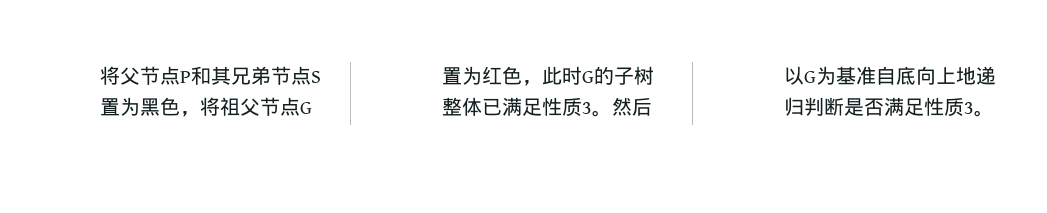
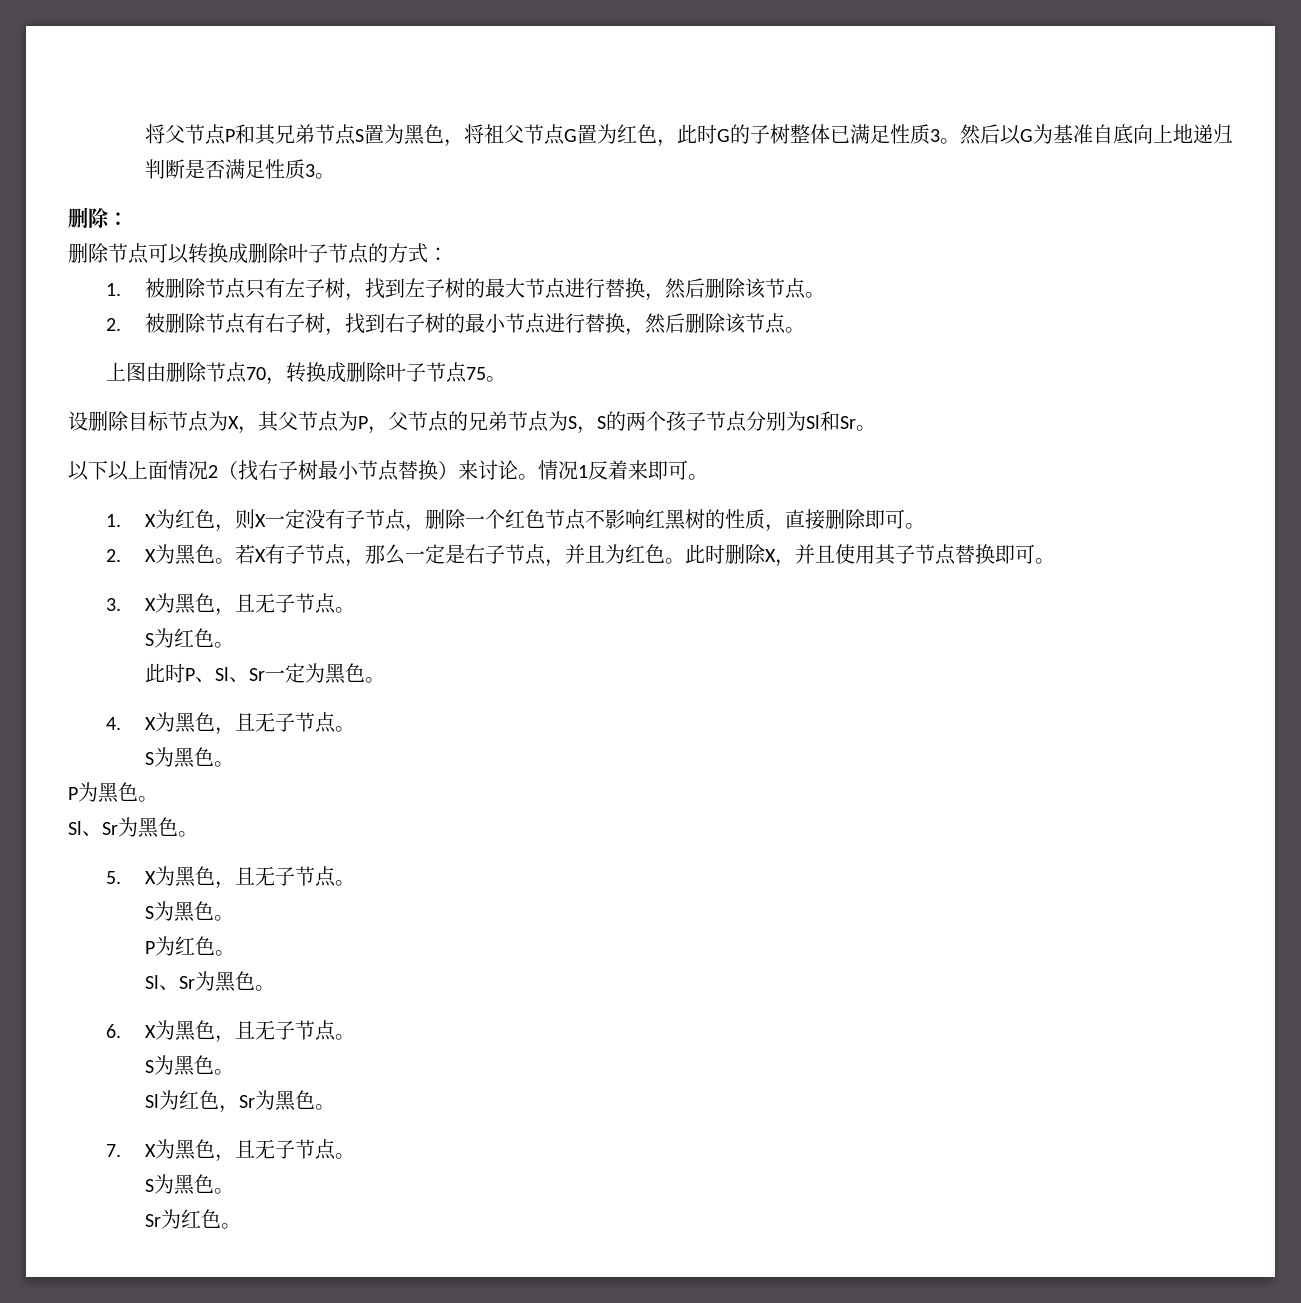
+ 删除：
+ 删除节点可以转换成删除叶子节点的方式：
+ 1.被删除节点只有左子树，找到左子树的最大节点进行替换，然后删除该节点。
+ 2.被删除节点有右子树，找到右子树的最小节点进行替换，然后删除该节点。
+ 上图由删除节点70，转换成删除叶子节点75。
+ 设删除目标节点为X，其父节点为P，父节点的兄弟节点为S，S的两个孩子节点分别为Sl和Sr。
+ 以下以上面情况2（找右子树最小节点替换）来讨论。情况1反着来即可。
+ 1. X为红色，则X一定没有子节点，删除一个红色节点不影响红黑树的性质，直接删除即可。
+ 2. X为黑色。若X有子节点，那么一定是右子节点，并且为红色。此时删除X，并且使用其子节点替换即可。
+ 3. X为黑色，且无子节点。
+ S为红色。
+ 此时P、Sl、Sr一定为黑色。
+ 4. X为黑色，且无子节点。
+ S为黑色。
+ P为黑色。
+ Sl、Sr为黑色。
+ 5. X为黑色，且无子节点。
+ S为黑色。
+ P为红色。
+ Sl、Sr为黑色。
+ 6. X为黑色，且无子节点。
+ S为黑色。
+ Sl为红色，Sr为黑色。
+ 7. X为黑色，且无子节点。
+ S为黑色。
+ Sr为红色。

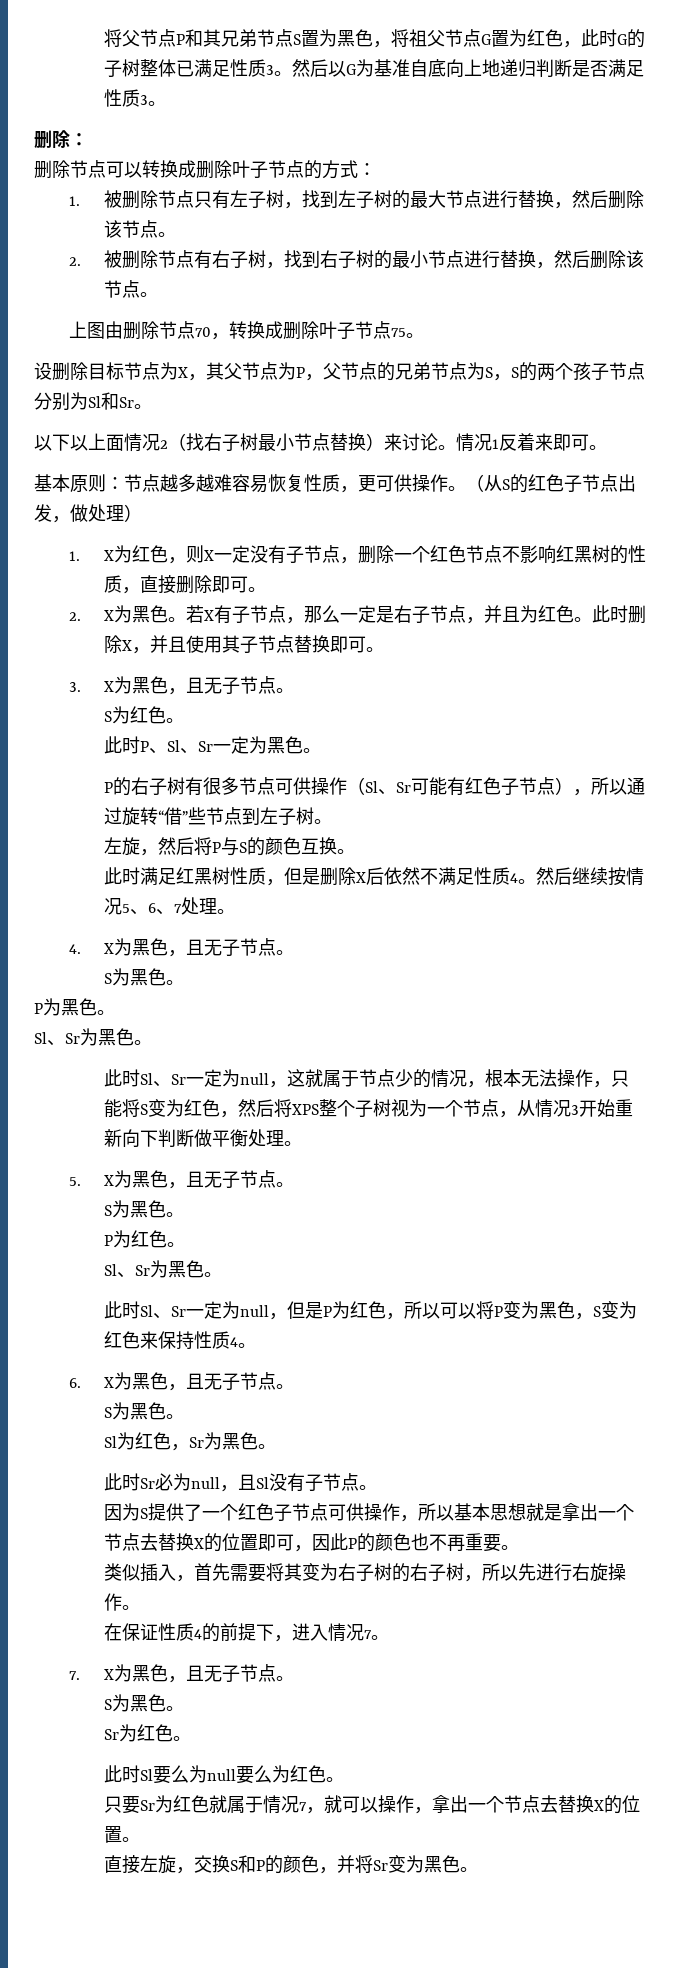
+ 基本原则：节点越多越难容易恢复性质，更可供操作。（从S的红色子节点出发，做处理）
+ P的右子树有很多节点可供操作（Sl、Sr可能有红色子节点），所以通过旋转“借”些节点到左子树。
+ 左旋，然后将P与S的颜色互换。
+ 此时满足红黑树性质，但是删除X后依然不满足性质4。然后继续按情况5、6、7处理。
+ 此时Sl、Sr一定为null，这就属于节点少的情况，根本无法操作，只能将S变为红色，然后将XPS整个子树视为一个节点，从情况3开始重新向下判断做平衡处理。
+ 此时Sl、Sr一定为null，但是P为红色，所以可以将P变为黑色，S变为红色来保持性质4。
+ 此时Sr必为null，且Sl没有子节点。
+ 因为S提供了一个红色子节点可供操作，所以基本思想就是拿出一个节点去替换X的位置即可，因此P的颜色也不再重要。
+ 类似插入，首先需要将其变为右子树的右子树，所以先进行右旋操作。
+ 在保证性质4的前提下，进入情况7。
+ 此时Sl要么为null要么为红色。
+ 只要Sr为红色就属于情况7，就可以操作，拿出一个节点去替换X的位置。
+ 直接左旋，交换S和P的颜色，并将Sr变为黑色。

